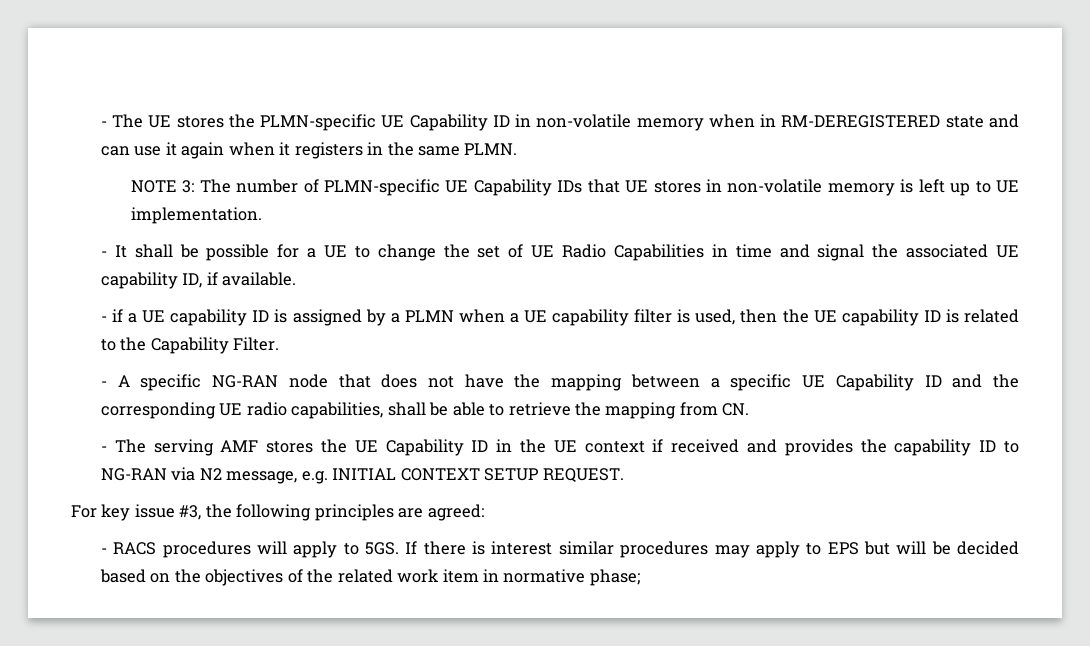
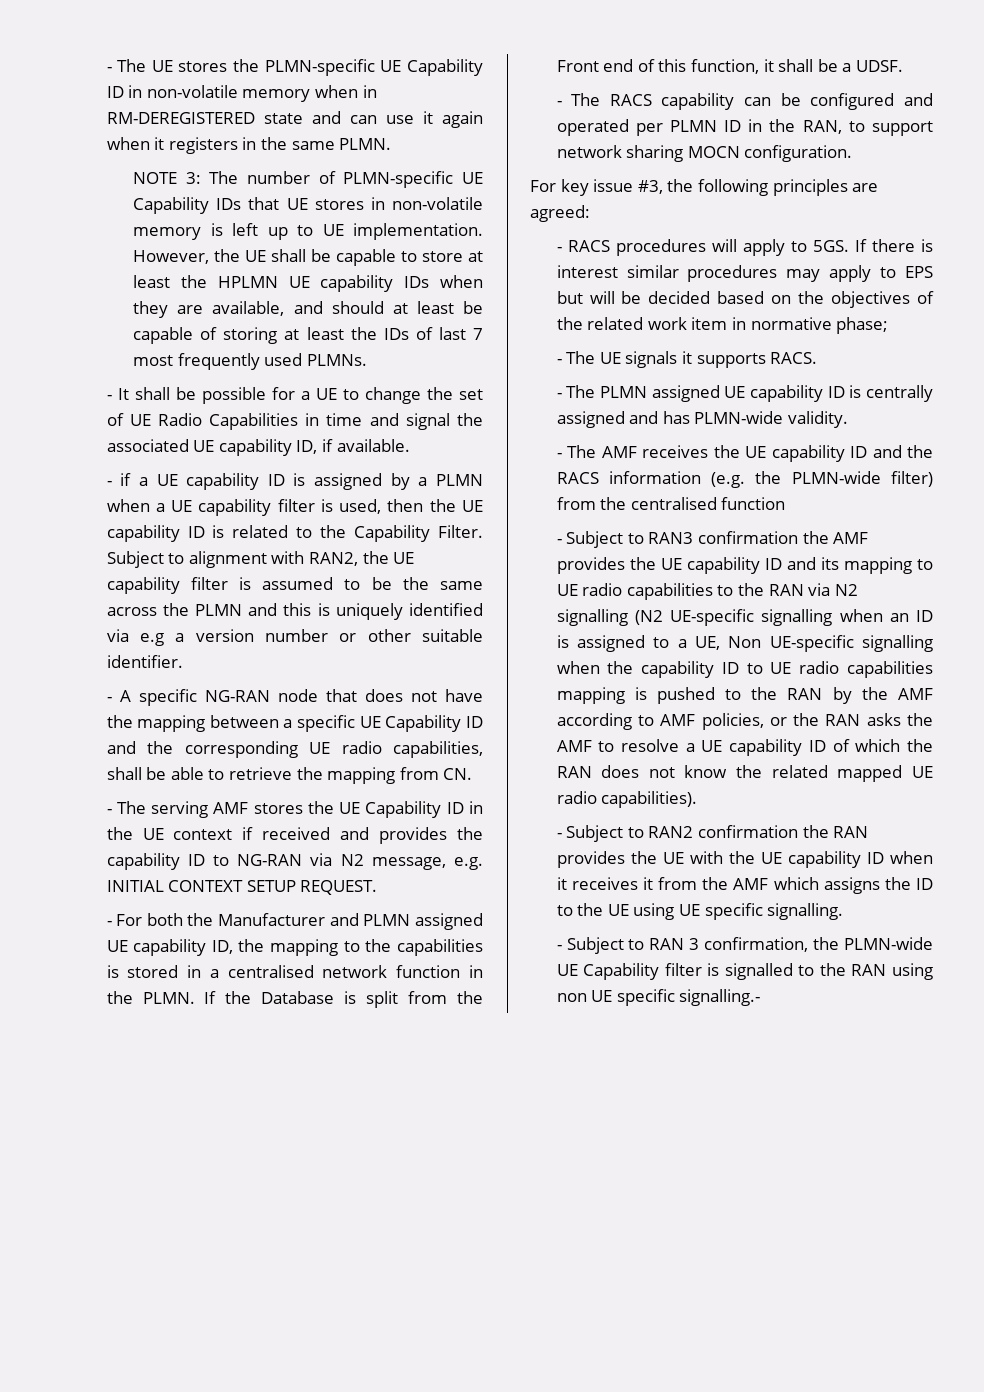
+ However, the UE shall be capable to store at least the HPLMN UE capability IDs when they are available, and should at least be capable of storing at least the IDs of last 7 most frequently used PLMNs.
+ Subject to alignment with RAN2, the UE capability filter is assumed to be the same across the PLMN and this is uniquely identified via e.g a version number or other suitable identifier.
+ - For both the Manufacturer and PLMN assigned UE capability ID, the mapping to the capabilities is stored in a centralised network function in the PLMN. If the Database is split from the Front end of this function, it shall be a UDSF.
+ - The RACS capability can be configured and operated per PLMN ID in the RAN, to support network sharing MOCN configuration.
+ - The UE signals it supports RACS.
+ - The PLMN assigned UE capability ID is centrally assigned and has PLMN-wide validity.
+ - The AMF receives the UE capability ID and the RACS information (e.g. the PLMN-wide filter) from the centralised function
+ - Subject to RAN3 confirmation the AMF provides the UE capability ID and its mapping to UE radio capabilities to the RAN via N2 signalling (N2 UE-specific signalling when an ID is assigned to a UE, Non UE-specific signalling when the capability ID to UE radio capabilities mapping is pushed to the RAN by the AMF according to AMF policies, or the RAN asks the AMF to resolve a UE capability ID of which the RAN does not know the related mapped UE radio capabilities).
+ - Subject to RAN2 confirmation the RAN provides the UE with the UE capability ID when it receives it from the AMF which assigns the ID to the UE using UE specific signalling.
+ - Subject to RAN 3 confirmation, the PLMN-wide UE Capability filter is signalled to the RAN using non UE specific signalling.-

